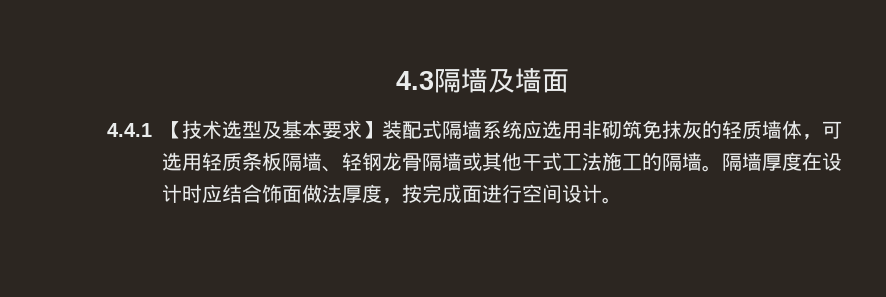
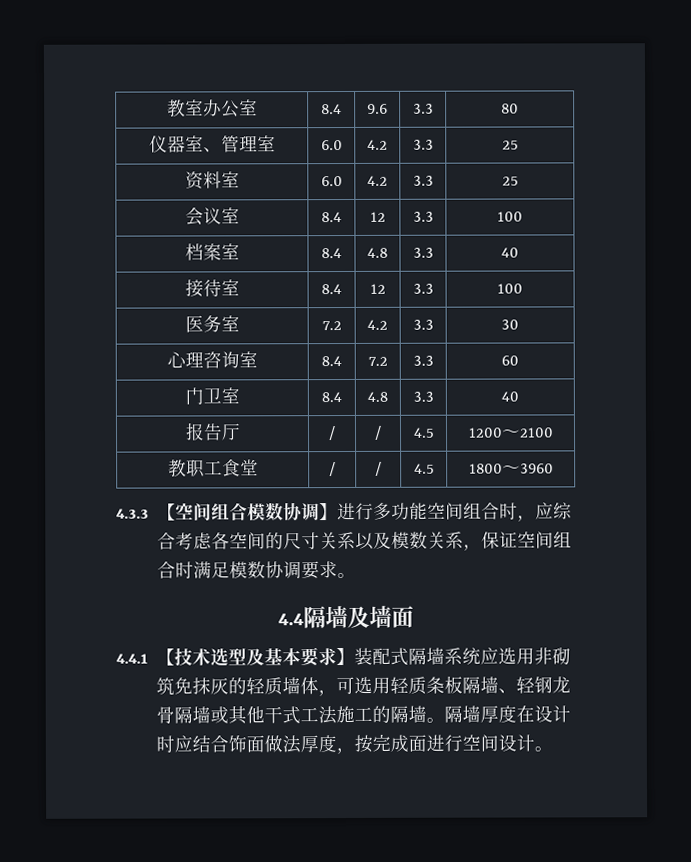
- 4.3隔墙及墙面
+ 教室办公室 | 8.4 | 9.6 | 3.3 | 80
+ 仪器室、管理室 | 6.0 | 4.2 | 3.3 | 25
+ 资料室 | 6.0 | 4.2 | 3.3 | 25
+ 会议室 | 8.4 | 12 | 3.3 | 100
+ 档案室 | 8.4 | 4.8 | 3.3 | 40
+ 接待室 | 8.4 | 12 | 3.3 | 100
+ 医务室 | 7.2 | 4.2 | 3.3 | 30
+ 心理咨询室 | 8.4 | 7.2 | 3.3 | 60
+ 门卫室 | 8.4 | 4.8 | 3.3 | 40
+ 报告厅 | / | / | 4.5 | 1200～2100
+ 教职工食堂 | / | / | 4.5 | 1800～3960
+ 4.3.3【空间组合模数协调】进行多功能空间组合时，应综合考虑各空间的尺寸关系以及模数关系，保证空间组合时满足模数协调要求。
+ 4.4隔墙及墙面

